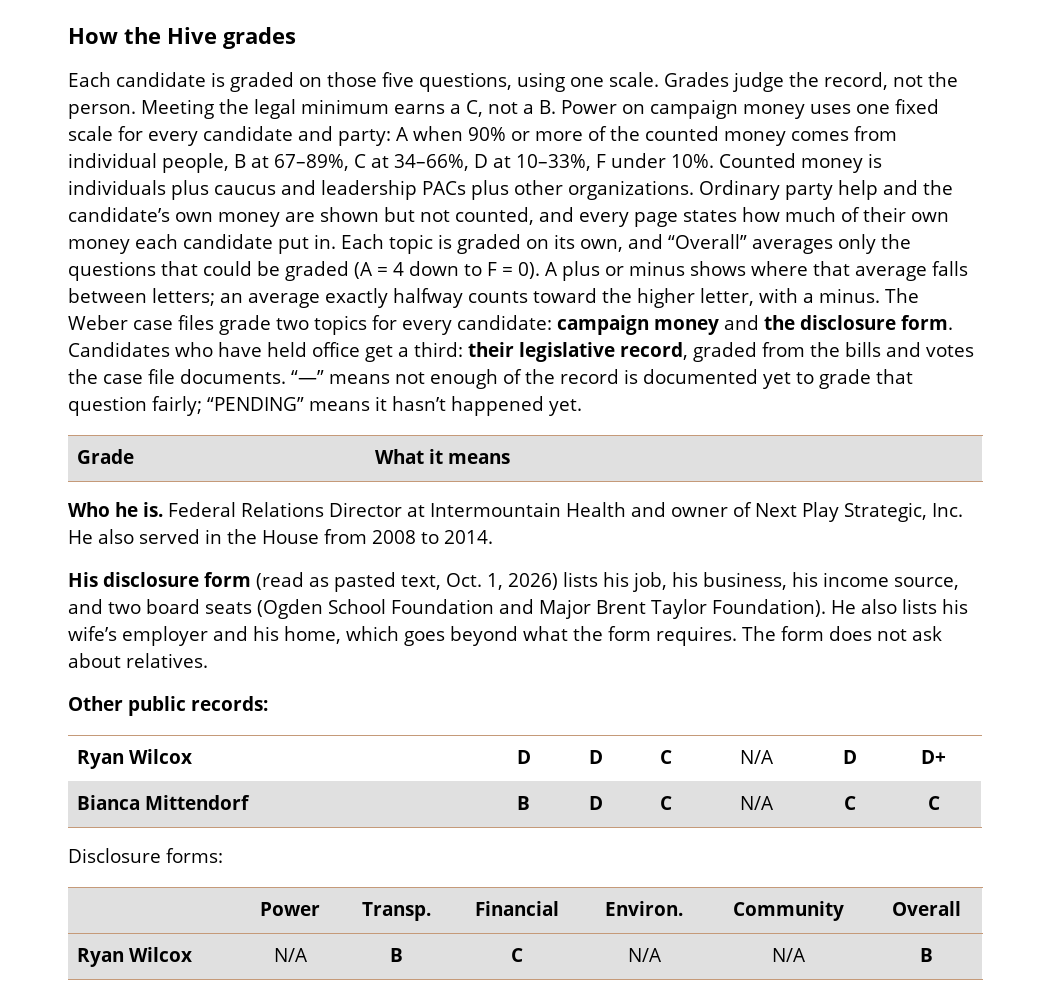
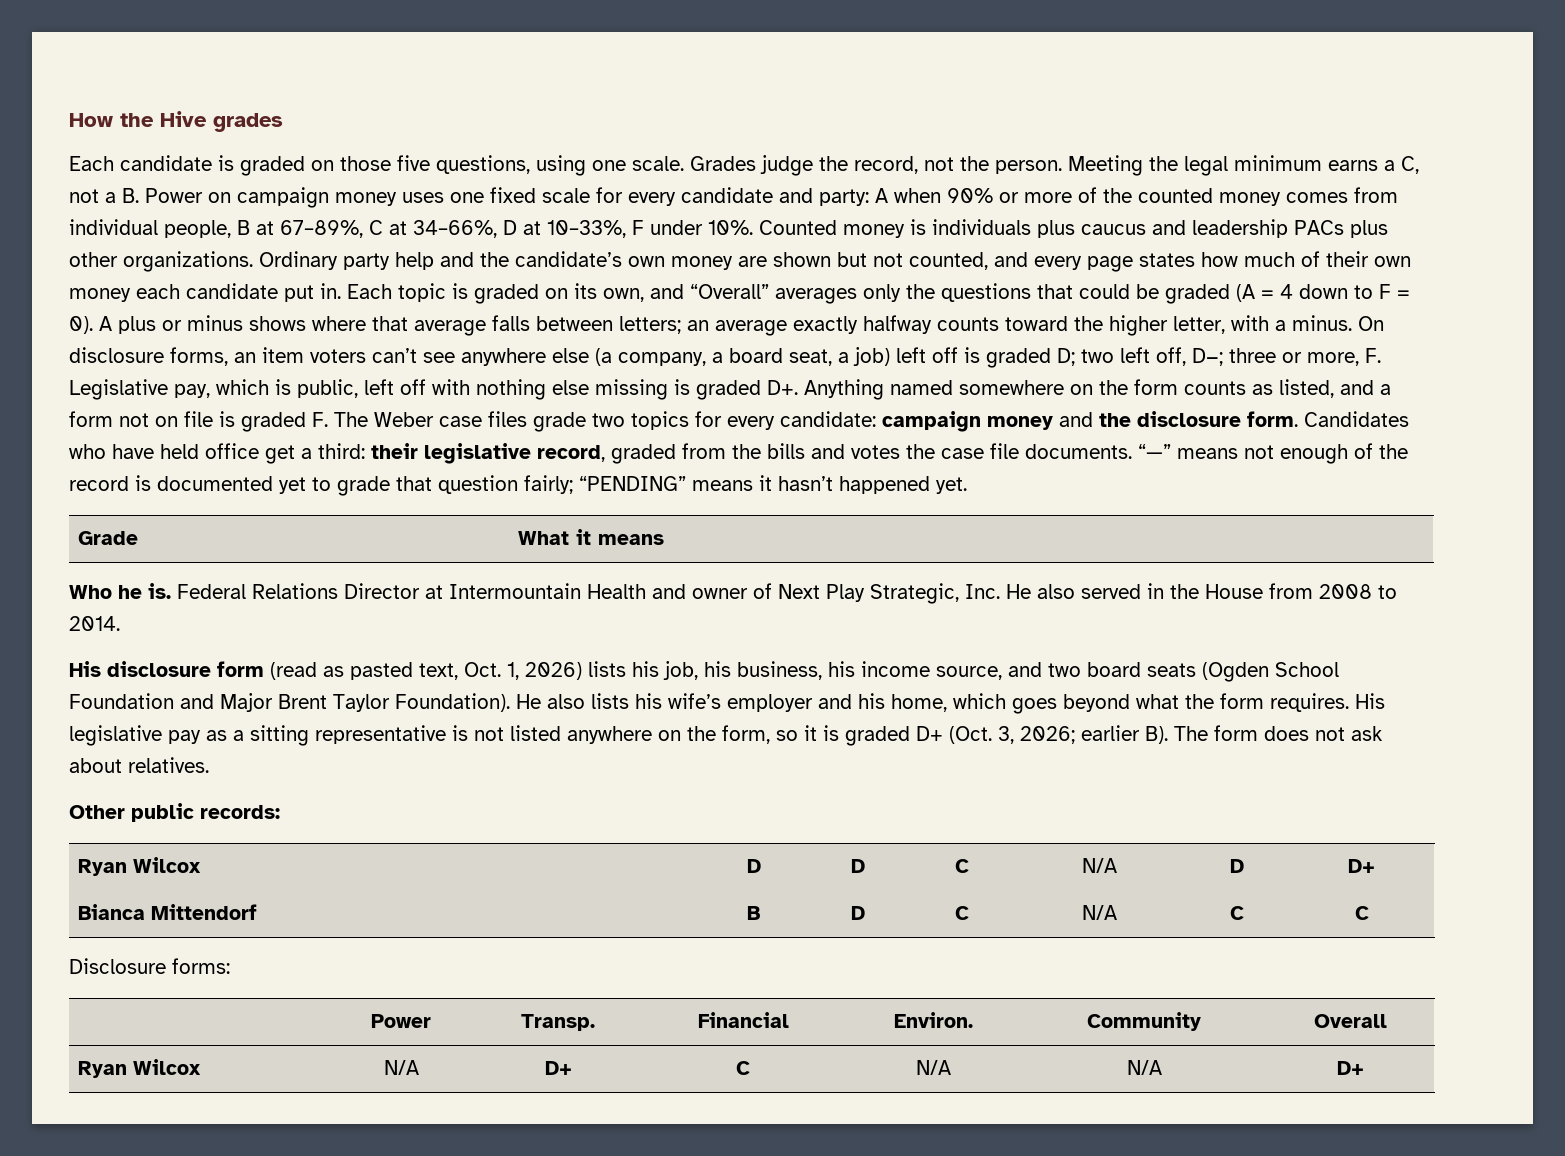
- The Weber case files grade two topics for every candidate: campaign money and the disclosure form.
+ On disclosure forms, an item voters can’t see anywhere else (a company, a board seat, a job) left off is graded D; two left off, D−; three or more, F. Legislative pay, which is public, left off with nothing else missing is graded D+. Anything named somewhere on the form counts as listed, and a form not on file is graded F. The Weber case files grade two topics for every candidate: campaign money and the disclosure form.
- The form does not ask about relatives.
+ His legislative pay as a sitting representative is not listed anywhere on the form, so it is graded D+ (Oct. 3, 2026; earlier B). The form does not ask about relatives.
- Ryan Wilcox | N/A | B | C | N/A | N/A | B
+ Ryan Wilcox | N/A | D+ | C | N/A | N/A | D+

